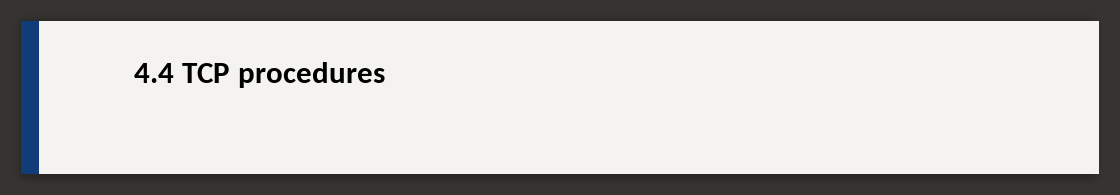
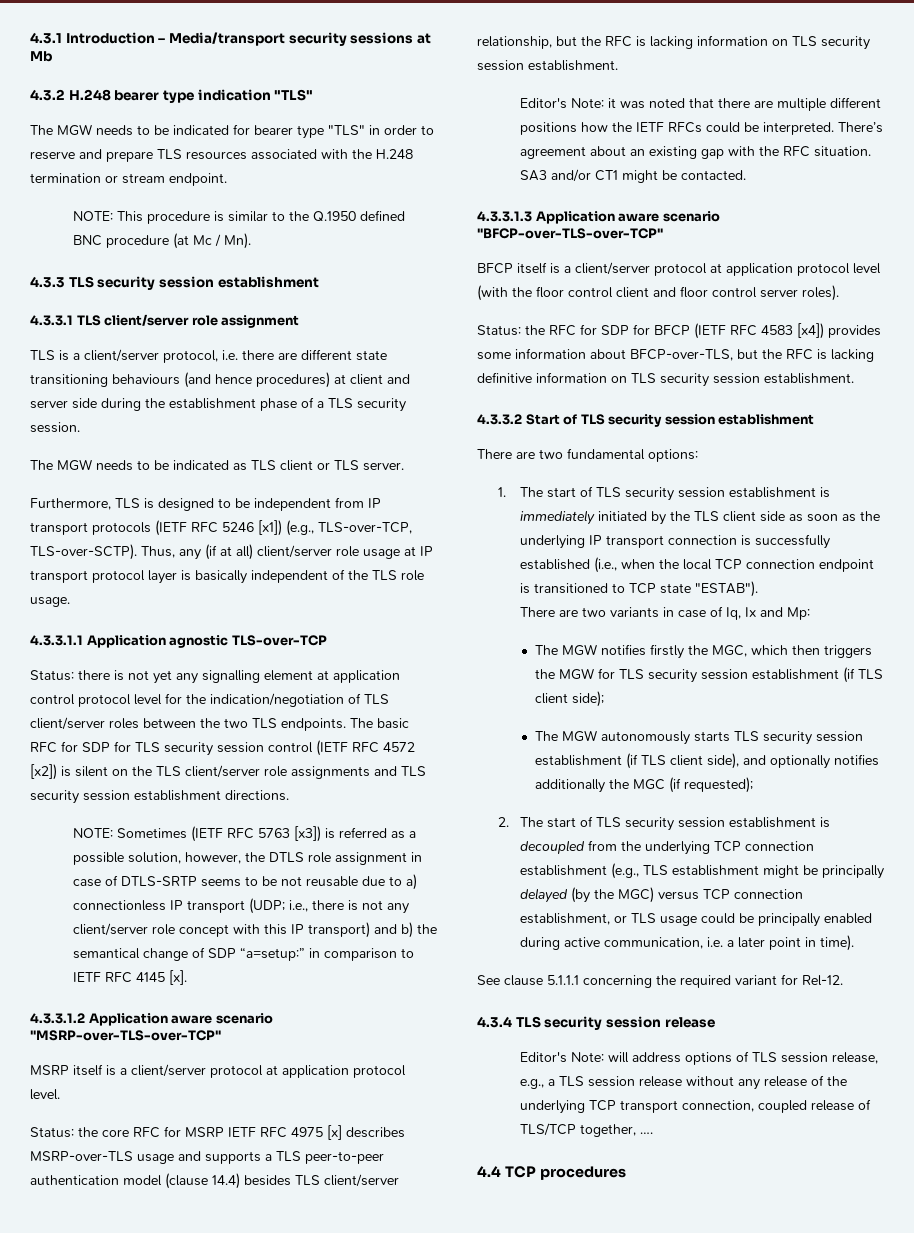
+ 4.3.1 Introduction – Media/transport security sessions at Mb
+ 4.3.2 H.248 bearer type indication "TLS"
+ The MGW needs to be indicated for bearer type "TLS" in order to reserve and prepare TLS resources associated with the H.248 termination or stream endpoint.
+ NOTE: This procedure is similar to the Q.1950 defined BNC procedure (at Mc / Mn).
+ 4.3.3 TLS security session establishment
+ 4.3.3.1 TLS client/server role assignment
+ TLS is a client/server protocol, i.e. there are different state transitioning behaviours (and hence procedures) at client and server side during the establishment phase of a TLS security session.
+ The MGW needs to be indicated as TLS client or TLS server.
+ Furthermore, TLS is designed to be independent from IP transport protocols (IETF RFC 5246 [x1]) (e.g., TLS-over-TCP, TLS-over-SCTP). Thus, any (if at all) client/server role usage at IP transport protocol layer is basically independent of the TLS role usage.
+ 4.3.3.1.1 Application agnostic TLS-over-TCP
+ Status: there is not yet any signalling element at application control protocol level for the indication/negotiation of TLS client/server roles between the two TLS endpoints. The basic RFC for SDP for TLS security session control (IETF RFC 4572 [x2]) is silent on the TLS client/server role assignments and TLS security session establishment directions.
+ NOTE: Sometimes (IETF RFC 5763 [x3]) is referred as a possible solution, however, the DTLS role assignment in case of DTLS-SRTP seems to be not reusable due to a) connectionless IP transport (UDP; i.e., there is not any client/server role concept with this IP transport) and b) the semantical change of SDP “a=setup:” in comparison to IETF RFC 4145 [x].
+ 4.3.3.1.2 Application aware scenario "MSRP-over-TLS-over-TCP"
+ MSRP itself is a client/server protocol at application protocol level.
+ Status: the core RFC for MSRP IETF RFC 4975 [x] describes MSRP-over-TLS usage and supports a TLS peer-to-peer authentication model (clause 14.4) besides TLS client/server relationship, but the RFC is lacking information on TLS security session establishment.
+ Editor's Note: it was noted that there are multiple different positions how the IETF RFCs could be interpreted. There’s agreement about an existing gap with the RFC situation. SA3 and/or CT1 might be contacted.
+ 4.3.3.1.3 Application aware scenario "BFCP-over-TLS-over-TCP"
+ BFCP itself is a client/server protocol at application protocol level (with the floor control client and floor control server roles).
+ Status: the RFC for SDP for BFCP (IETF RFC 4583 [x4]) provides some information about BFCP-over-TLS, but the RFC is lacking definitive information on TLS security session establishment.
+ 4.3.3.2 Start of TLS security session establishment
+ There are two fundamental options:
+ 1. The start of TLS security session establishment is immediately initiated by the TLS client side as soon as the underlying IP transport connection is successfully established (i.e., when the local TCP connection endpoint is transitioned to TCP state "ESTAB").
+ There are two variants in case of Iq, Ix and Mp:
+ The MGW notifies firstly the MGC, which then triggers the MGW for TLS security session establishment (if TLS client side);
+ The MGW autonomously starts TLS security session establishment (if TLS client side), and optionally notifies additionally the MGC (if requested);
+ 2. The start of TLS security session establishment is decoupled from the underlying TCP connection establishment (e.g., TLS establishment might be principally delayed (by the MGC) versus TCP connection establishment, or TLS usage could be principally enabled during active communication, i.e. a later point in time).
+ See clause 5.1.1.1 concerning the required variant for Rel-12.
+ 4.3.4 TLS security session release
+ Editor's Note: will address options of TLS session release, e.g., a TLS session release without any release of the underlying TCP transport connection, coupled release of TLS/TCP together, ….

